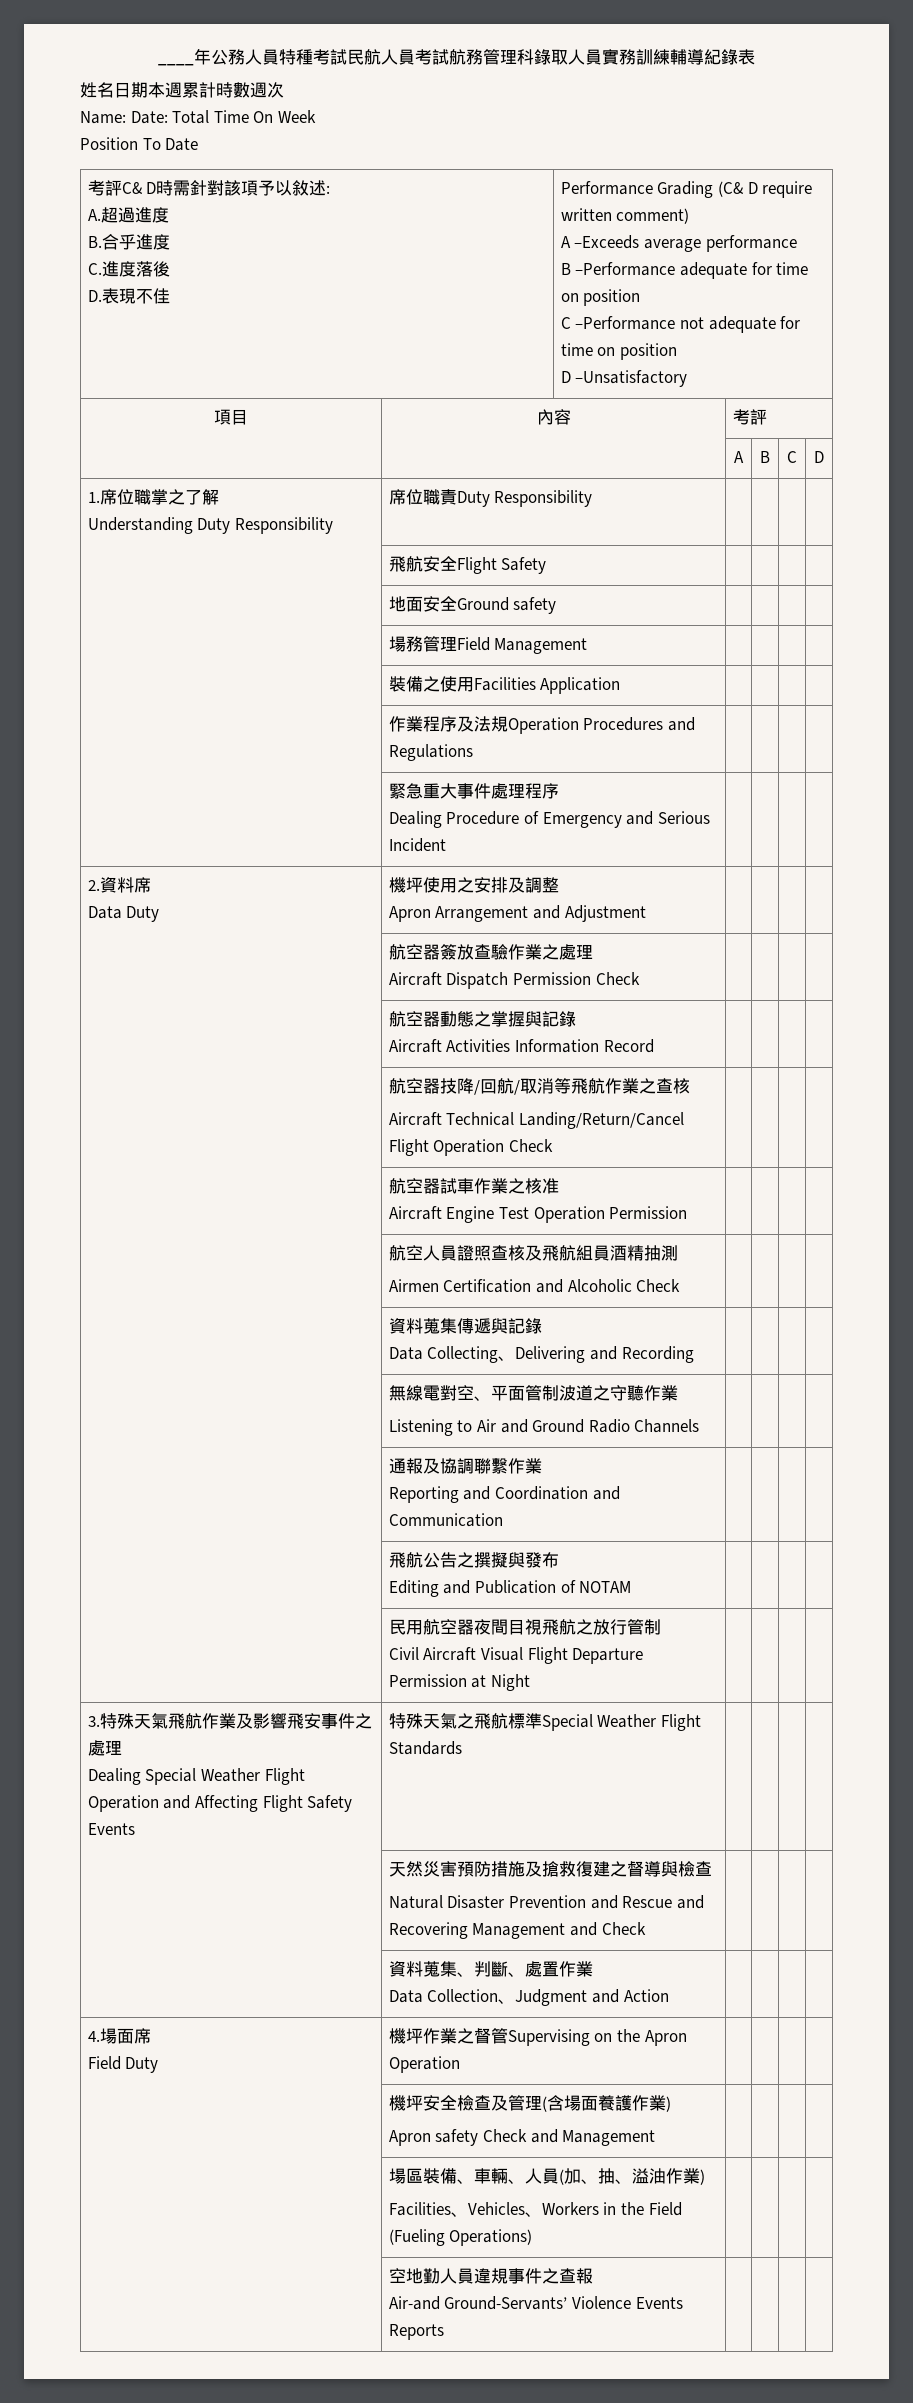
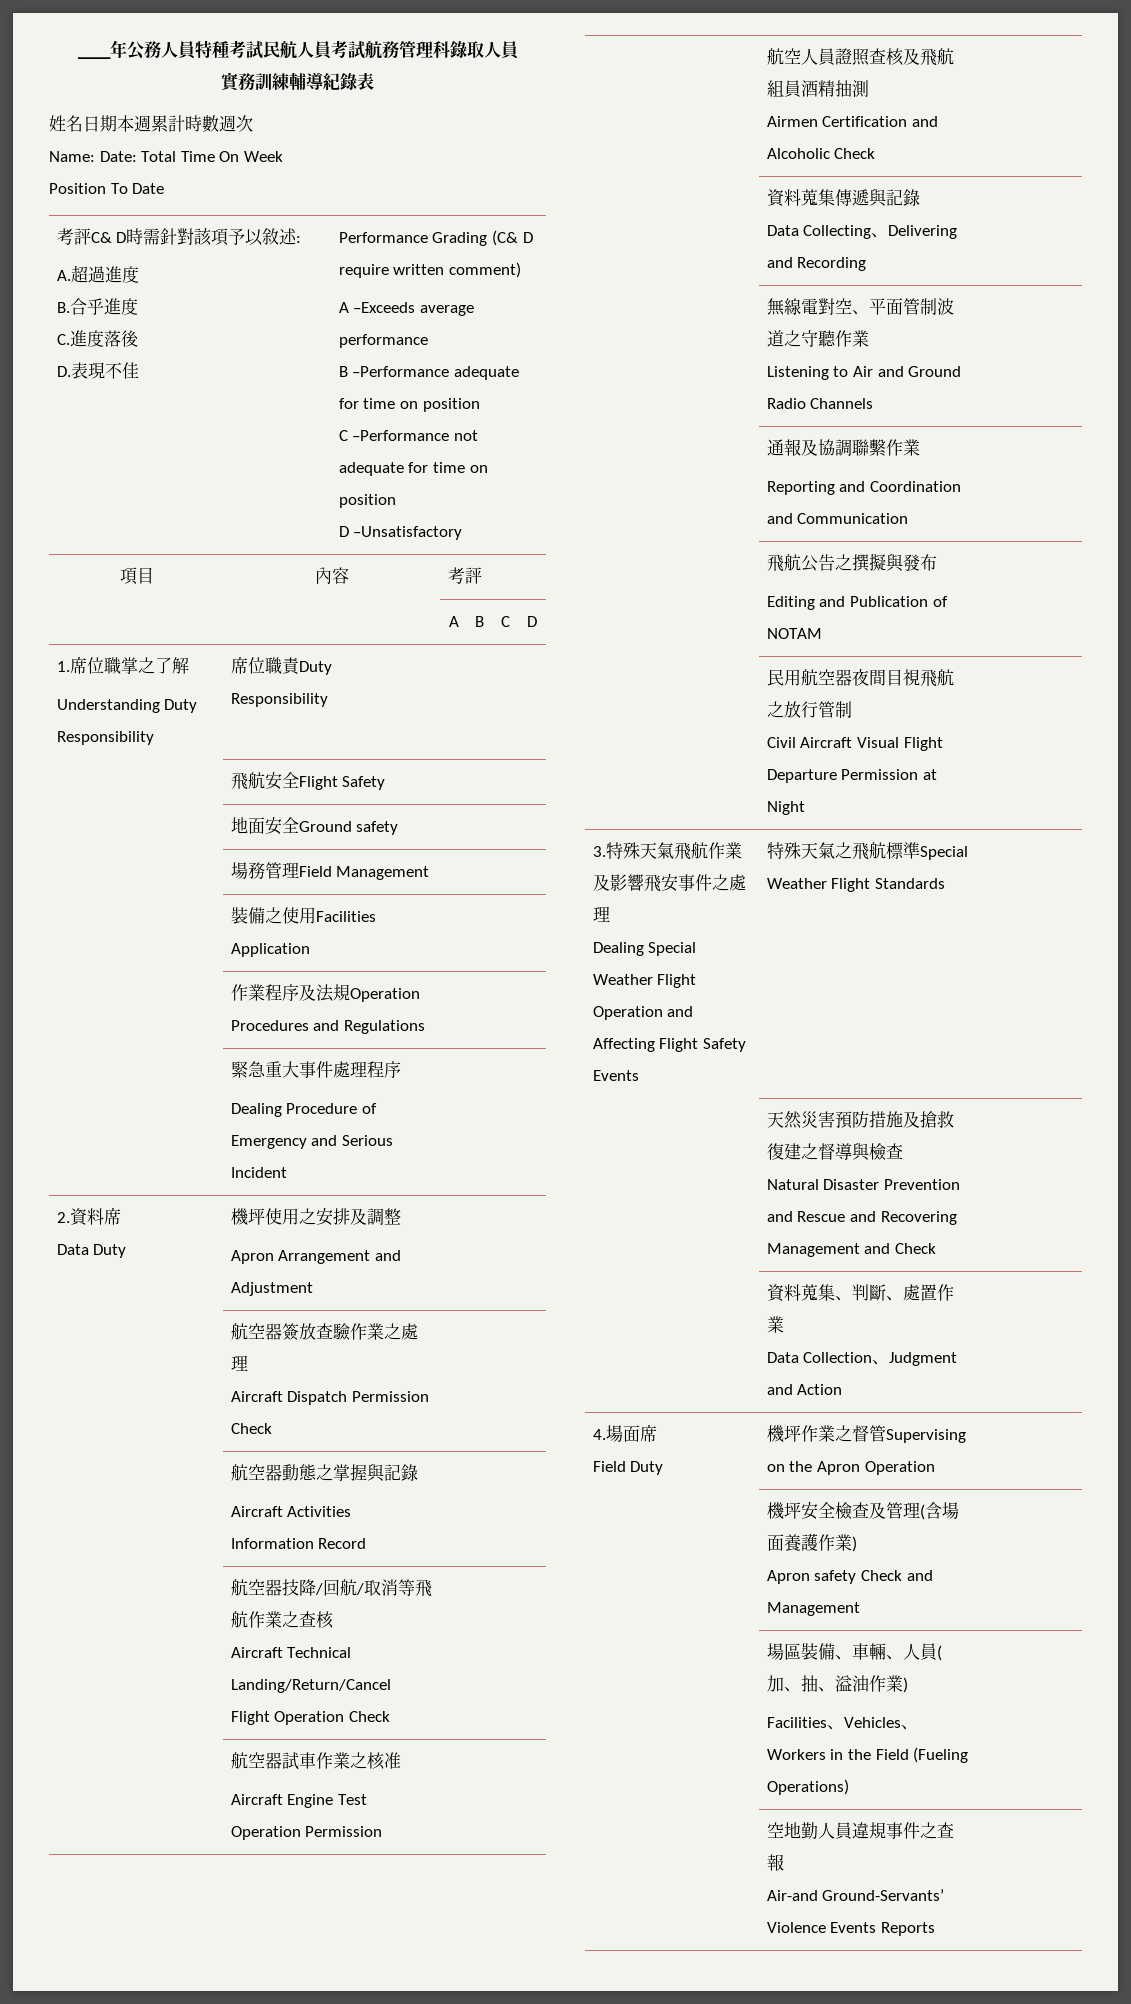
- ____年公務人員特種考試民航人員考試航務管理科錄取人員實務訓練輔導紀錄表
+ ____年公務人員特種考試民航人員考試航務管理科錄取人員
+ 實務訓練輔導紀錄表

